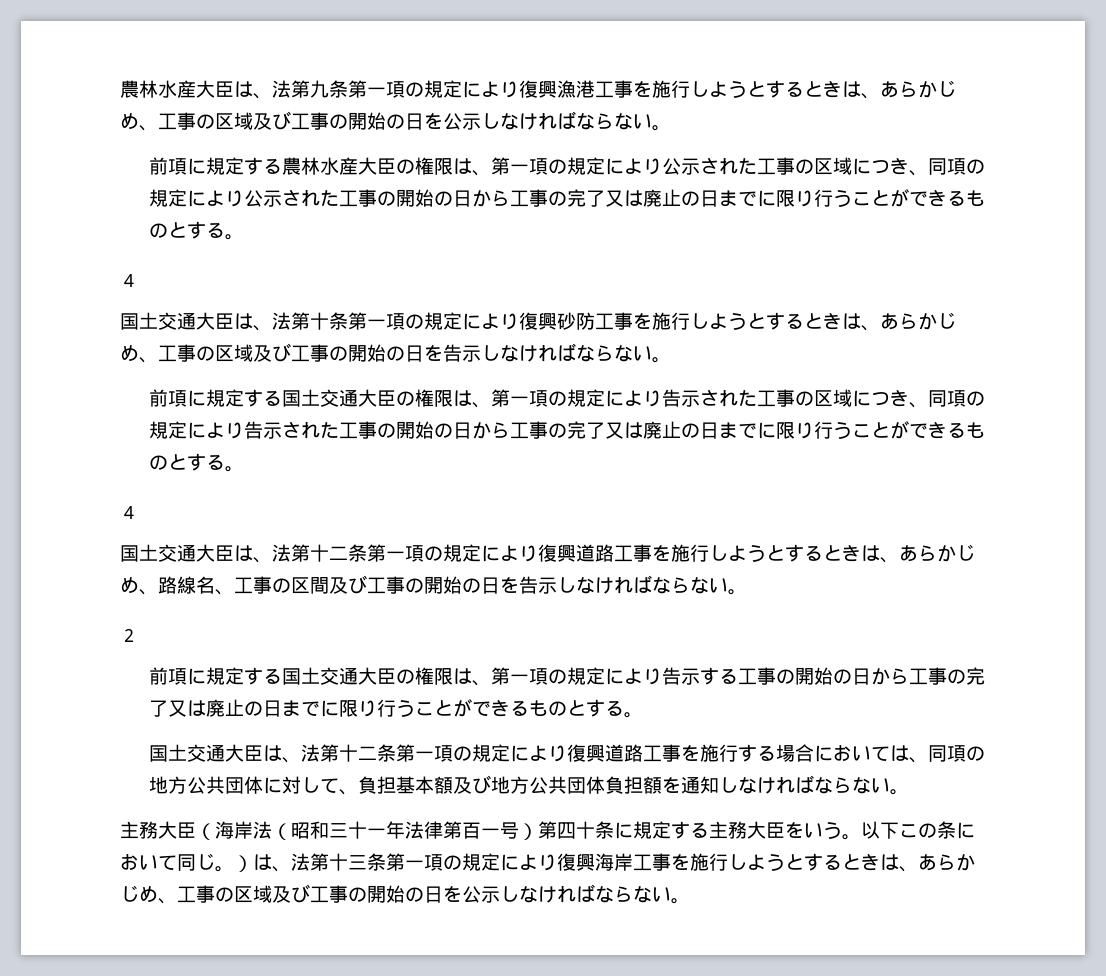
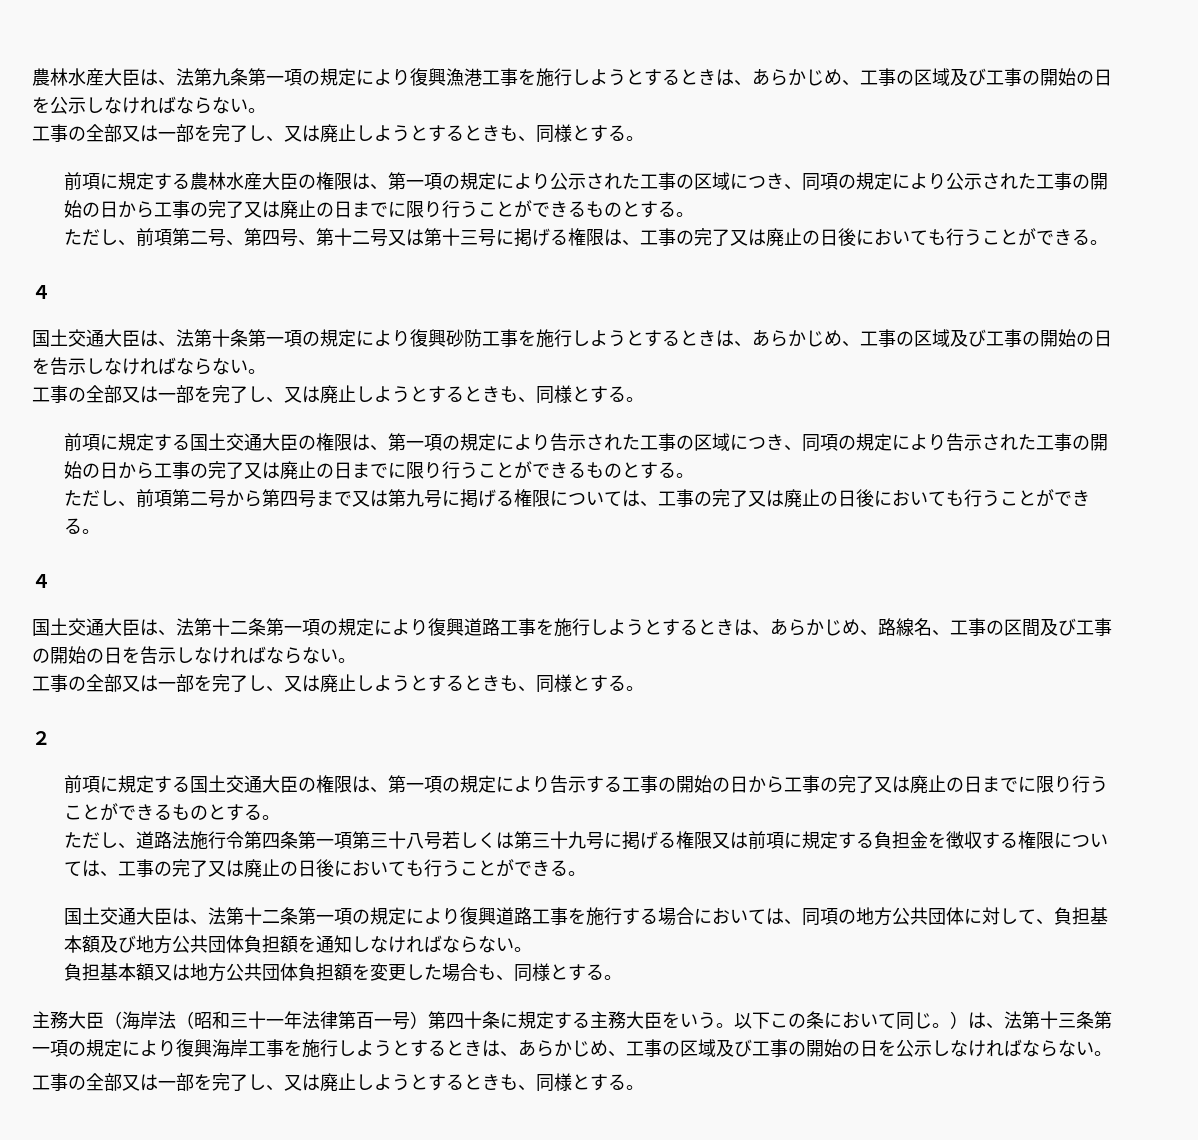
  農林水産大臣は、法第九条第一項の規定により復興漁港工事を施行しようとするときは、あらかじめ、工事の区域及び工事の開始の日を公示しなければならない。
+ 工事の全部又は一部を完了し、又は廃止しようとするときも、同様とする。
+ ただし、前項第二号、第四号、第十二号又は第十三号に掲げる権限は、工事の完了又は廃止の日後においても行うことができる。
  国土交通大臣は、法第十条第一項の規定により復興砂防工事を施行しようとするときは、あらかじめ、工事の区域及び工事の開始の日を告示しなければならない。
+ 工事の全部又は一部を完了し、又は廃止しようとするときも、同様とする。
+ ただし、前項第二号から第四号まで又は第九号に掲げる権限については、工事の完了又は廃止の日後においても行うことができる。
  国土交通大臣は、法第十二条第一項の規定により復興道路工事を施行しようとするときは、あらかじめ、路線名、工事の区間及び工事の開始の日を告示しなければならない。
+ 工事の全部又は一部を完了し、又は廃止しようとするときも、同様とする。
+ ただし、道路法施行令第四条第一項第三十八号若しくは第三十九号に掲げる権限又は前項に規定する負担金を徴収する権限については、工事の完了又は廃止の日後においても行うことができる。
+ 負担基本額又は地方公共団体負担額を変更した場合も、同様とする。
  以下この条において同じ。）は、法第十三条第一項の規定により復興海岸工事を施行しようとするときは、あらかじめ、工事の区域及び工事の開始の日を公示しなければならない。
+ 工事の全部又は一部を完了し、又は廃止しようとするときも、同様とする。

